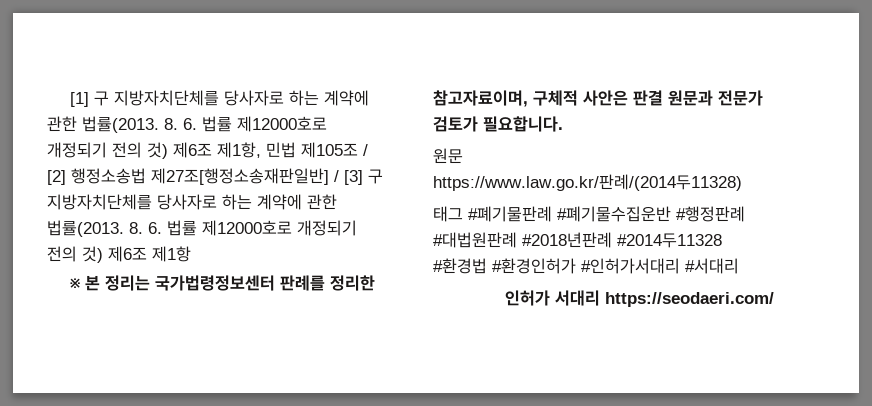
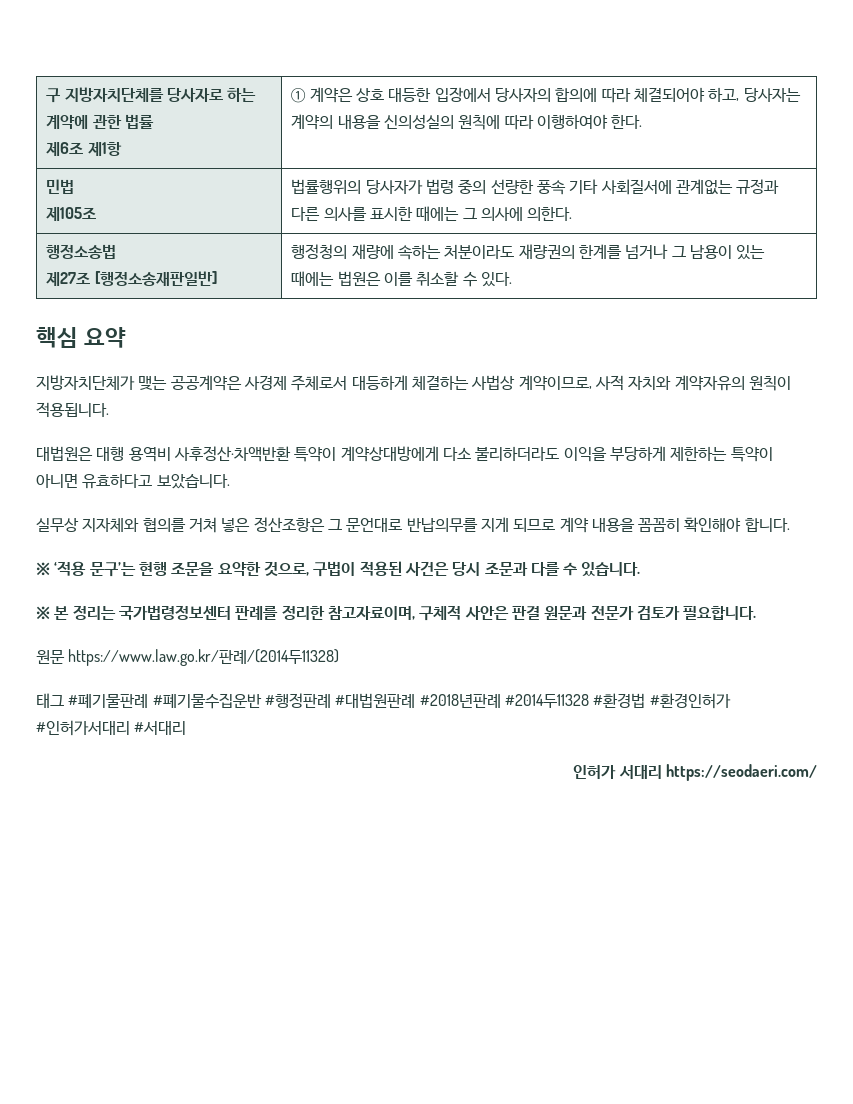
- [1] 구 지방자치단체를 당사자로 하는 계약에 관한 법률(2013. 8. 6. 법률 제12000호로 개정되기 전의 것) 제6조 제1항, 민법 제105조 / [2] 행정소송법 제27조[행정소송재판일반] / [3] 구 지방자치단체를 당사자로 하는 계약에 관한 법률(2013. 8. 6. 법률 제12000호로 개정되기 전의 것) 제6조 제1항
+ 구 지방자치단체를 당사자로 하는 계약에 관한 법률
+ 제6조 제1항 | ① 계약은 상호 대등한 입장에서 당사자의 합의에 따라 체결되어야 하고, 당사자는 계약의 내용을 신의성실의 원칙에 따라 이행하여야 한다.
+ 민법
+ 제105조 | 법률행위의 당사자가 법령 중의 선량한 풍속 기타 사회질서에 관계없는 규정과 다른 의사를 표시한 때에는 그 의사에 의한다.
+ 행정소송법
+ 제27조 [행정소송재판일반] | 행정청의 재량에 속하는 처분이라도 재량권의 한계를 넘거나 그 남용이 있는 때에는 법원은 이를 취소할 수 있다.
+ 핵심 요약
+ 지방자치단체가 맺는 공공계약은 사경제 주체로서 대등하게 체결하는 사법상 계약이므로, 사적 자치와 계약자유의 원칙이 적용됩니다.
+ 대법원은 대행 용역비 사후정산·차액반환 특약이 계약상대방에게 다소 불리하더라도 이익을 부당하게 제한하는 특약이 아니면 유효하다고 보았습니다.
+ 실무상 지자체와 협의를 거쳐 넣은 정산조항은 그 문언대로 반납의무를 지게 되므로 계약 내용을 꼼꼼히 확인해야 합니다.
+ ※ ‘적용 문구’는 현행 조문을 요약한 것으로, 구법이 적용된 사건은 당시 조문과 다를 수 있습니다.

